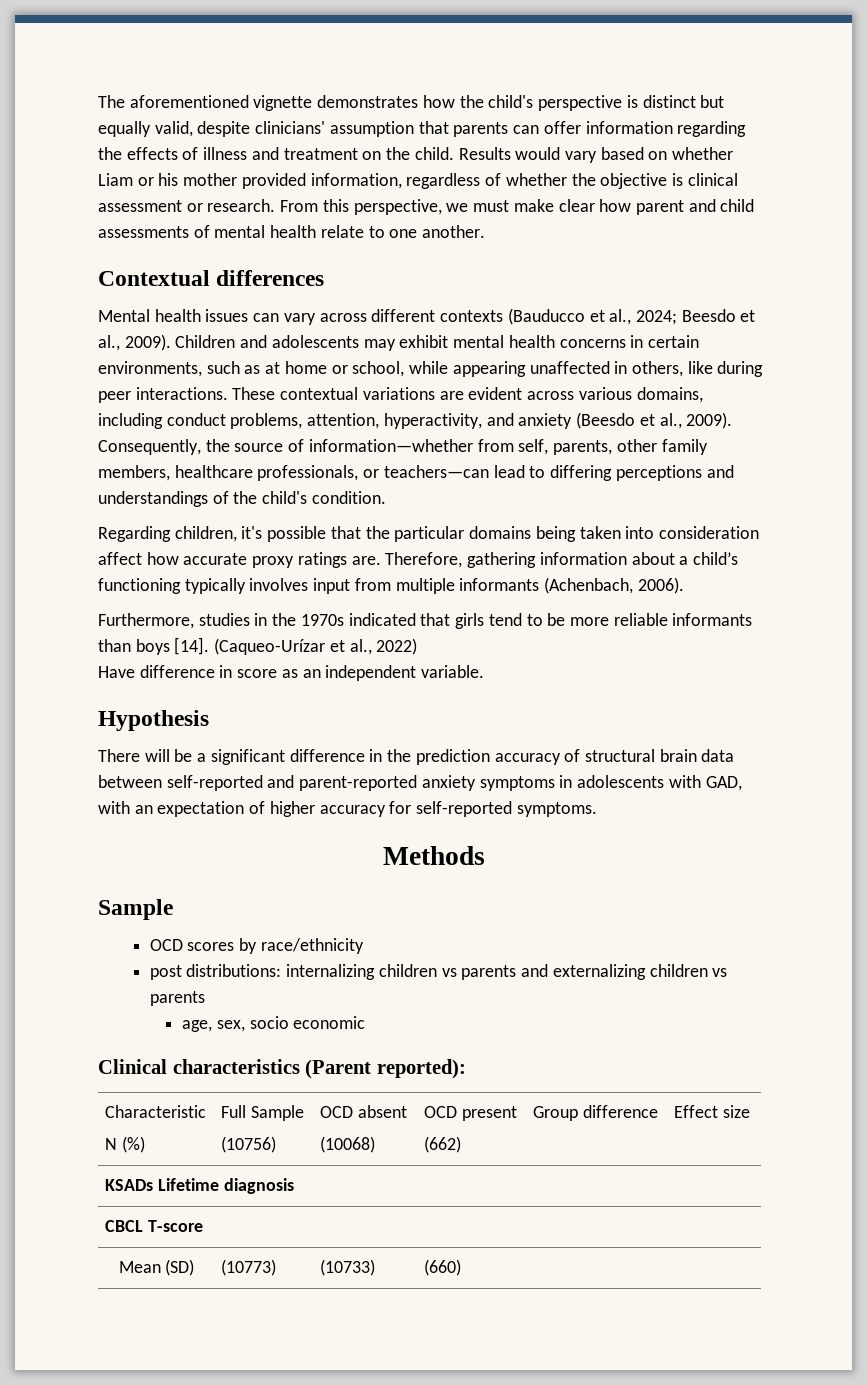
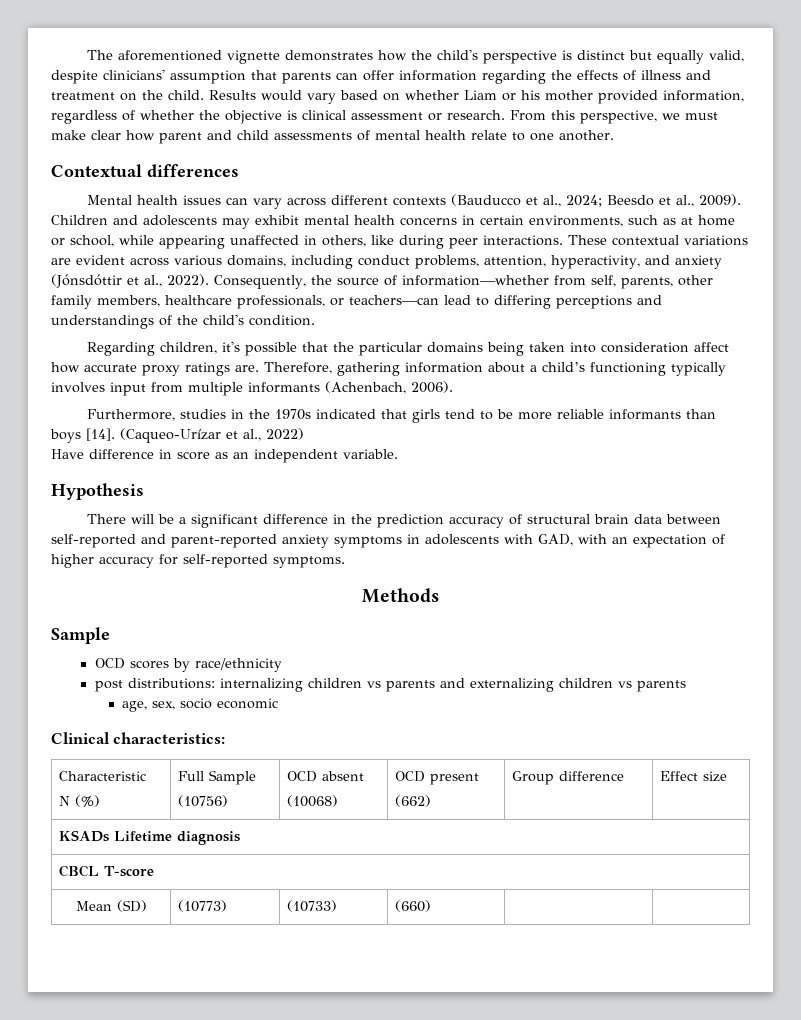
- These contextual variations are evident across various domains, including conduct problems, attention, hyperactivity, and anxiety (Beesdo et al., 2009).
+ These contextual variations are evident across various domains, including conduct problems, attention, hyperactivity, and anxiety (Jónsdóttir et al., 2022).
- Clinical characteristics (Parent reported):
+ Clinical characteristics:

